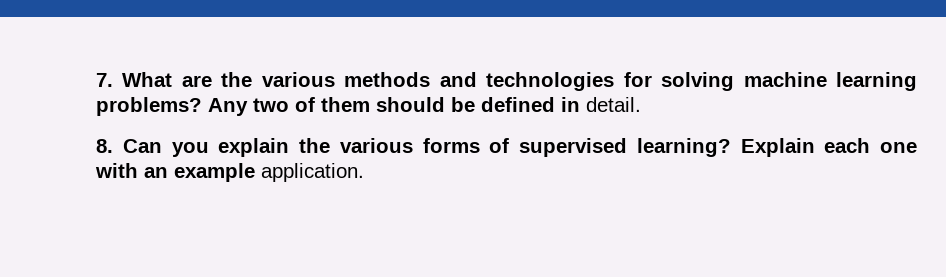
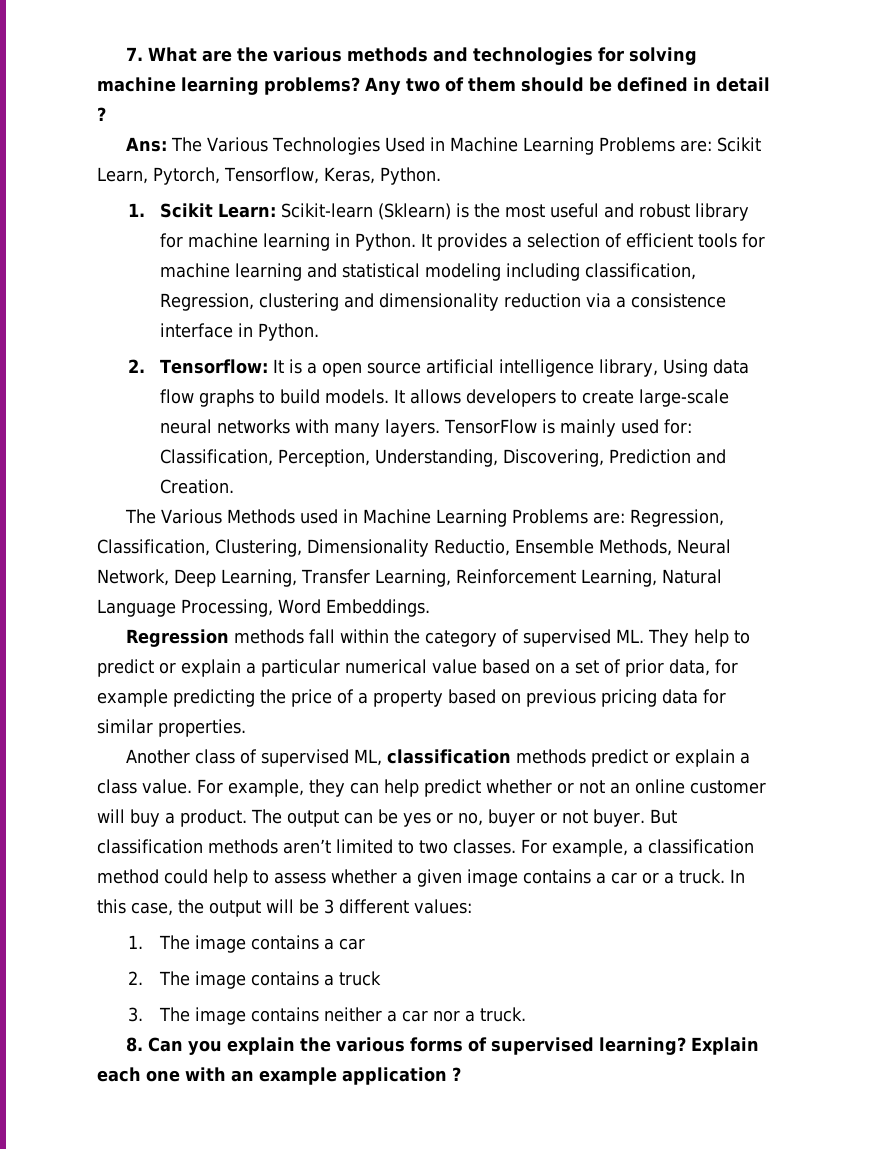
- Any two of them should be defined in detail.
+ Any two of them should be defined in detail ?
+ Ans: The Various Technologies Used in Machine Learning Problems are: Scikit Learn, Pytorch, Tensorflow, Keras, Python.
+ 1. Scikit Learn: Scikit-learn (Sklearn) is the most useful and robust library for machine learning in Python. It provides a selection of efficient tools for machine learning and statistical modeling including classification, Regression, clustering and dimensionality reduction via a consistence interface in Python.
+ 2. Tensorflow: It is a open source artificial intelligence library, Using data flow graphs to build models. It allows developers to create large-scale neural networks with many layers. TensorFlow is mainly used for: Classification, Perception, Understanding, Discovering, Prediction and Creation.
+ The Various Methods used in Machine Learning Problems are: Regression, Classification, Clustering, Dimensionality Reductio, Ensemble Methods, Neural Network, Deep Learning, Transfer Learning, Reinforcement Learning, Natural Language Processing, Word Embeddings.
+ Regression methods fall within the category of supervised ML. They help to predict or explain a particular numerical value based on a set of prior data, for example predicting the price of a property based on previous pricing data for similar properties.
+ Another class of supervised ML, classification methods predict or explain a class value. For example, they can help predict whether or not an online customer will buy a product. The output can be yes or no, buyer or not buyer. But classification methods aren’t limited to two classes. For example, a classification method could help to assess whether a given image contains a car or a truck. In this case, the output will be 3 different values:
+ 1. The image contains a car
+ 2. The image contains a truck
+ 3. The image contains neither a car nor a truck.
- Explain each one with an example application.
+ Explain each one with an example application ?

